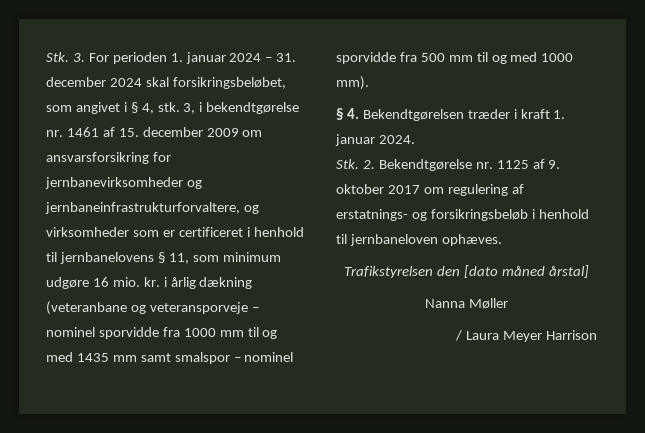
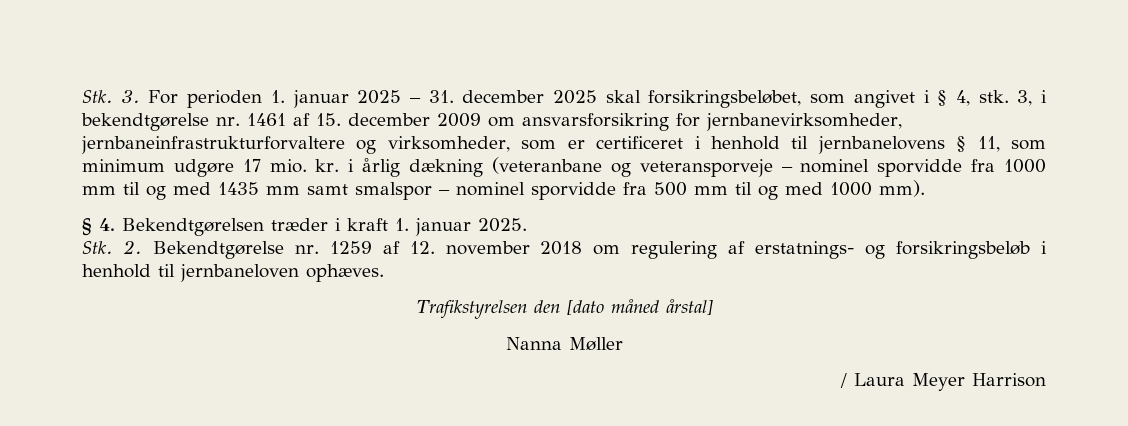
- Stk. 3. For perioden 1. januar 2024 – 31. december 2024 skal forsikringsbeløbet, som angivet i § 4, stk.
+ Stk. 3. For perioden 1. januar 2025 – 31. december 2025 skal forsikringsbeløbet, som angivet i § 4, stk.
- 3, i bekendtgørelse nr. 1461 af 15. december 2009 om ansvarsforsikring for jernbanevirksomheder og jernbaneinfrastrukturforvaltere, og virksomheder som er certificeret i henhold til jernbanelovens § 11, som minimum udgøre 16 mio. kr. i årlig dækning (veteranbane og veteransporveje – nominel sporvidde fra 1000 mm til og med 1435 mm samt smalspor – nominel sporvidde fra 500 mm til og med 1000 mm).
+ 3, i bekendtgørelse nr. 1461 af 15. december 2009 om ansvarsforsikring for jernbanevirksomheder, jernbaneinfrastrukturforvaltere og virksomheder, som er certificeret i henhold til jernbanelovens § 11, som minimum udgøre 17 mio. kr. i årlig dækning (veteranbane og veteransporveje – nominel sporvidde fra 1000 mm til og med 1435 mm samt smalspor – nominel sporvidde fra 500 mm til og med 1000 mm).
- § 4. Bekendtgørelsen træder i kraft 1. januar 2024.
+ § 4. Bekendtgørelsen træder i kraft 1. januar 2025.
- Stk. 2. Bekendtgørelse nr. 1125 af 9. oktober 2017 om regulering af erstatnings- og forsikringsbeløb i henhold til jernbaneloven ophæves.
+ Stk. 2. Bekendtgørelse nr. 1259 af 12. november 2018 om regulering af erstatnings- og forsikringsbeløb i henhold til jernbaneloven ophæves.

